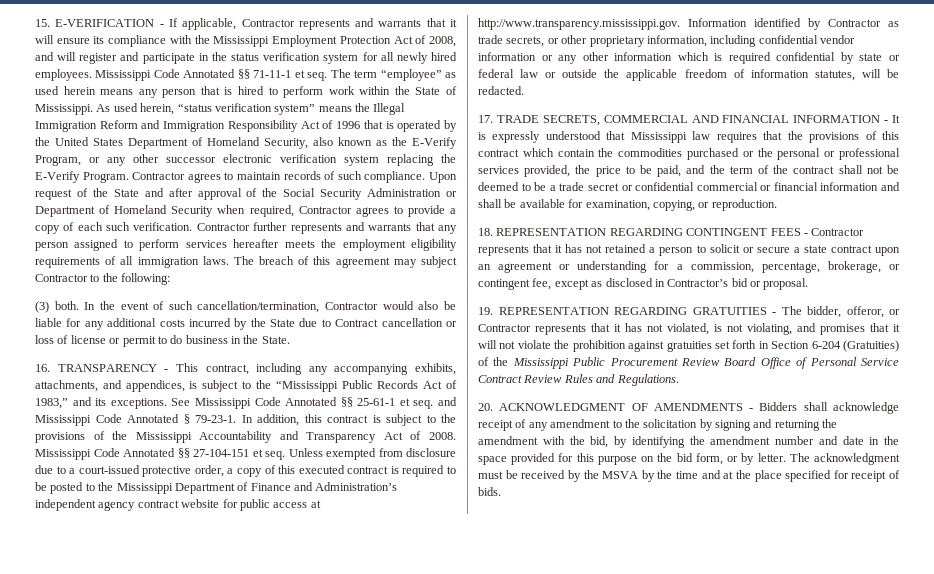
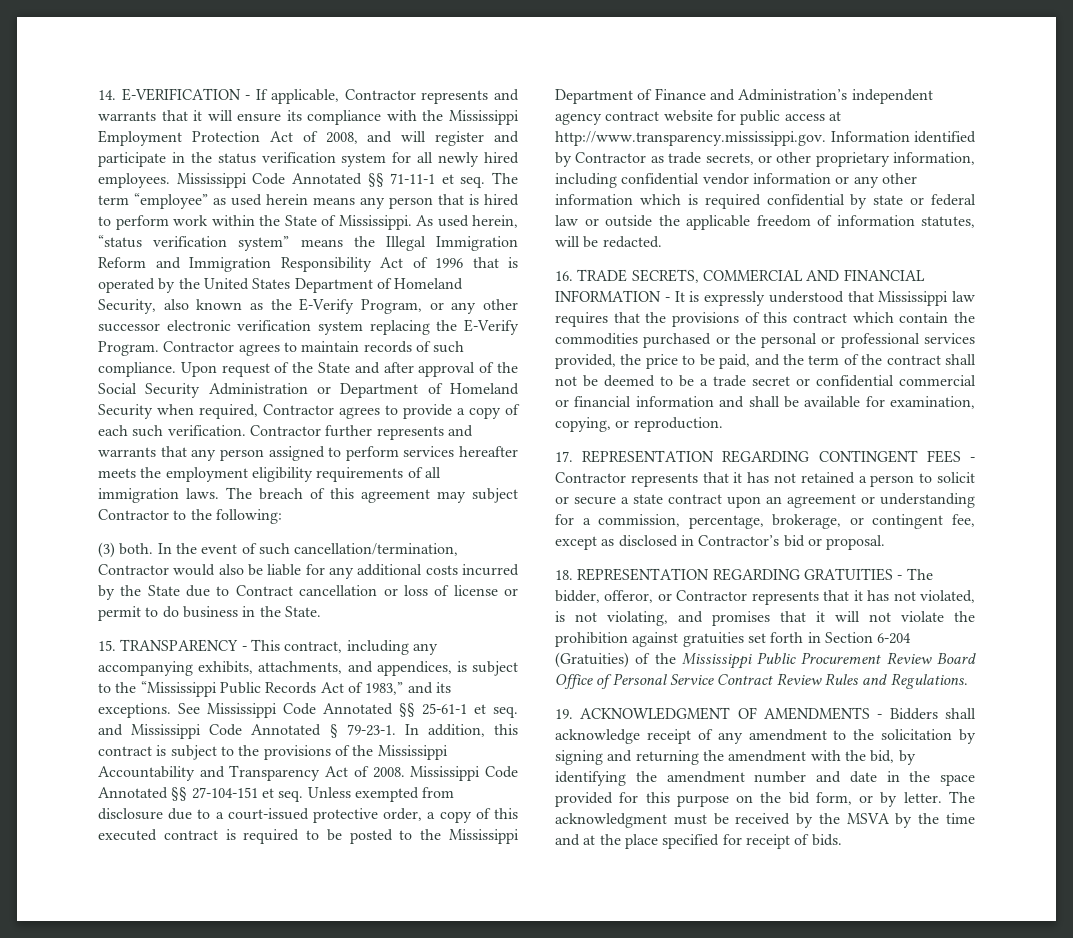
- 15. E-VERIFICATION - If applicable, Contractor represents and warrants that it will ensure its compliance with the Mississippi Employment Protection Act of 2008, and will register and participate in the status verification system for all newly hired employees.
+ 14. E-VERIFICATION - If applicable, Contractor represents and warrants that it will ensure its compliance with the Mississippi Employment Protection Act of 2008, and will register and participate in the status verification system for all newly hired employees.
- 16. TRANSPARENCY - This contract, including any accompanying exhibits, attachments, and appendices, is subject to the “Mississippi Public Records Act of 1983,” and its exceptions.
+ 15. TRANSPARENCY - This contract, including any accompanying exhibits, attachments, and appendices, is subject to the “Mississippi Public Records Act of 1983,” and its exceptions.
- 17. TRADE SECRETS, COMMERCIAL AND FINANCIAL INFORMATION - It is expressly understood that Mississippi law requires that the provisions of this contract which contain the commodities purchased or the personal or professional services provided, the price to be paid, and the term of the contract shall not be deemed to be a trade secret or confidential commercial or financial information and shall be available for examination, copying, or reproduction.
+ 16. TRADE SECRETS, COMMERCIAL AND FINANCIAL INFORMATION - It is expressly understood that Mississippi law requires that the provisions of this contract which contain the commodities purchased or the personal or professional services provided, the price to be paid, and the term of the contract shall not be deemed to be a trade secret or confidential commercial or financial information and shall be available for examination, copying, or reproduction.
- 18. REPRESENTATION REGARDING CONTINGENT FEES - Contractor represents that it has not retained a person to solicit or secure a state contract upon an agreement or understanding for a commission, percentage, brokerage, or contingent fee, except as disclosed in Contractor’s bid or proposal.
+ 17. REPRESENTATION REGARDING CONTINGENT FEES - Contractor represents that it has not retained a person to solicit or secure a state contract upon an agreement or understanding for a commission, percentage, brokerage, or contingent fee, except as disclosed in Contractor’s bid or proposal.
- 19. REPRESENTATION REGARDING GRATUITIES - The bidder, offeror, or Contractor represents that it has not violated, is not violating, and promises that it will not violate the prohibition against gratuities set forth in Section 6-204 (Gratuities) of the Mississippi Public Procurement Review Board Office of Personal Service Contract Review Rules and Regulations.
+ 18. REPRESENTATION REGARDING GRATUITIES - The bidder, offeror, or Contractor represents that it has not violated, is not violating, and promises that it will not violate the prohibition against gratuities set forth in Section 6-204 (Gratuities) of the Mississippi Public Procurement Review Board Office of Personal Service Contract Review Rules and Regulations.
- 20. ACKNOWLEDGMENT OF AMENDMENTS - Bidders shall acknowledge receipt of any amendment to the solicitation by signing and returning the amendment with the bid, by identifying the amendment number and date in the space provided for this purpose on the bid form, or by letter.
+ 19. ACKNOWLEDGMENT OF AMENDMENTS - Bidders shall acknowledge receipt of any amendment to the solicitation by signing and returning the amendment with the bid, by identifying the amendment number and date in the space provided for this purpose on the bid form, or by letter.

